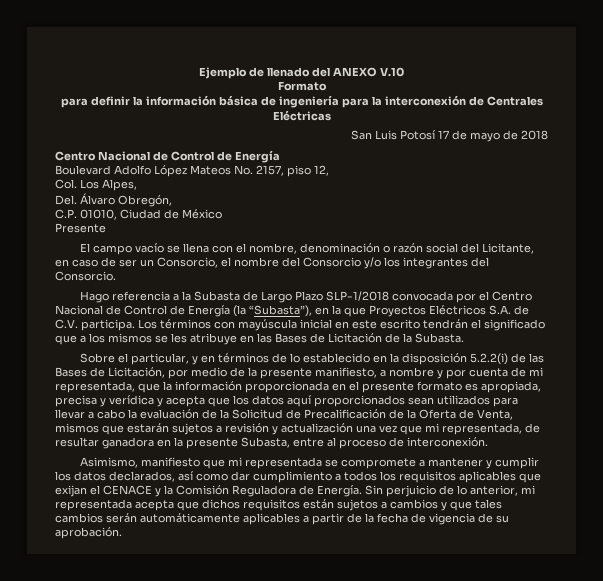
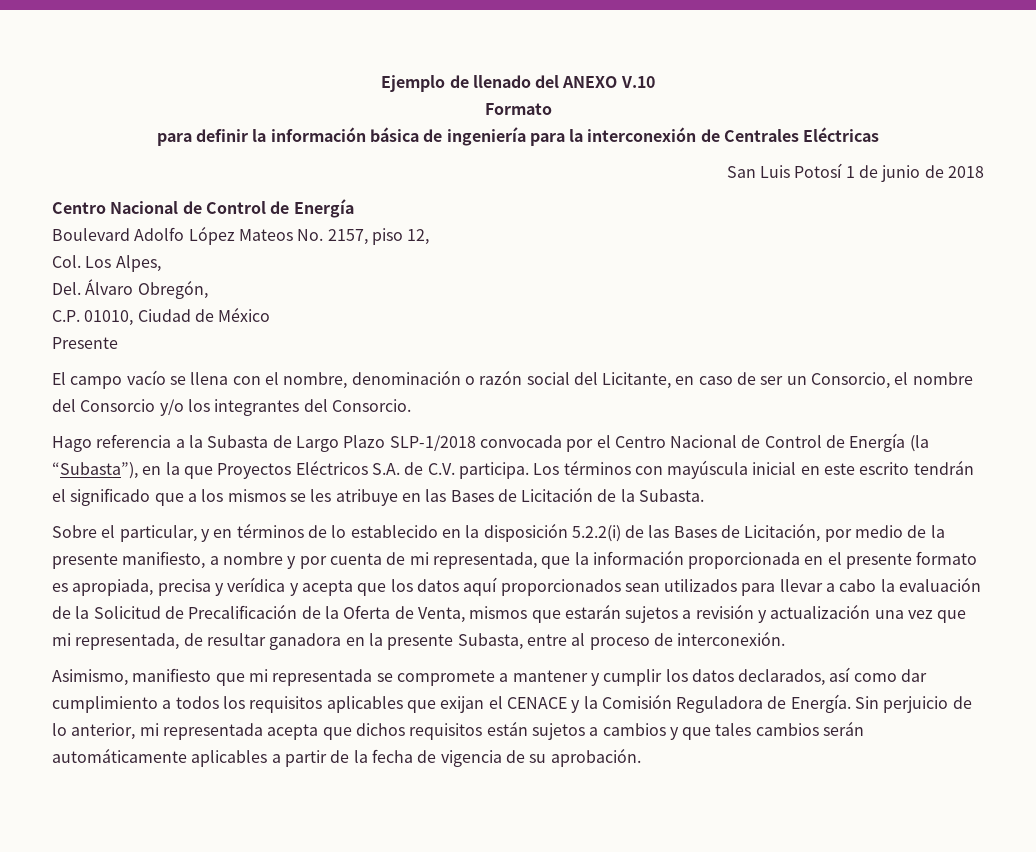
- San Luis Potosí 17 de mayo de 2018
+ San Luis Potosí 1 de junio de 2018

